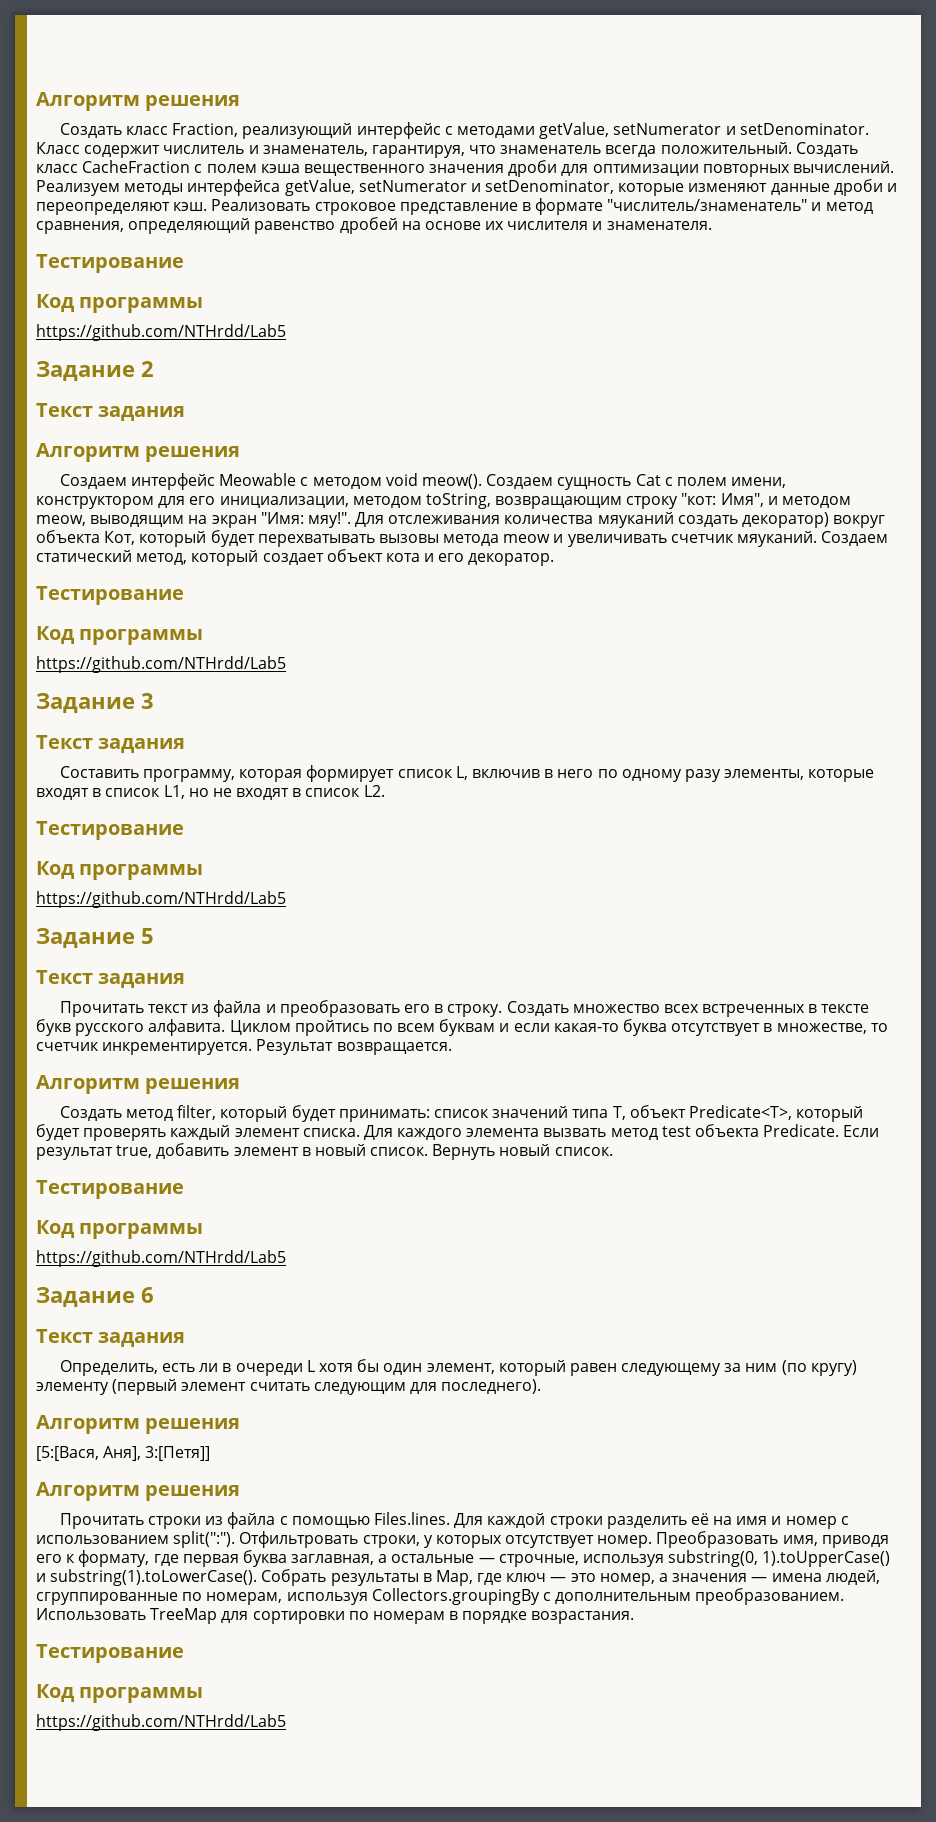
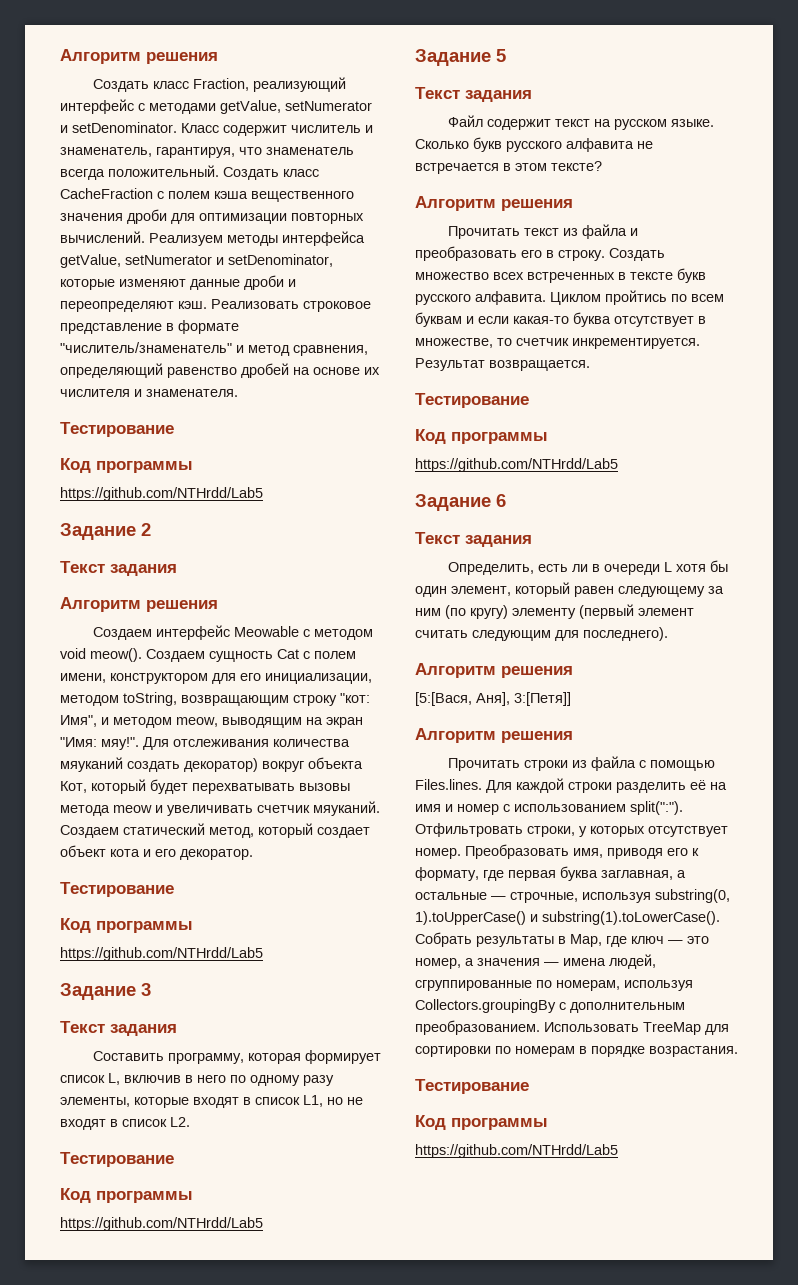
+ Файл содержит текст на русском языке. Сколько букв русского алфавита не встречается в этом тексте?
+ Алгоритм решения
  Результат возвращается.
- Алгоритм решения
- Создать метод filter, который будет принимать: список значений типа T, объект Predicate<T>, который будет проверять каждый элемент списка. Для каждого элемента вызвать метод test объекта Predicate. Если результат true, добавить элемент в новый список. Вернуть новый список.

